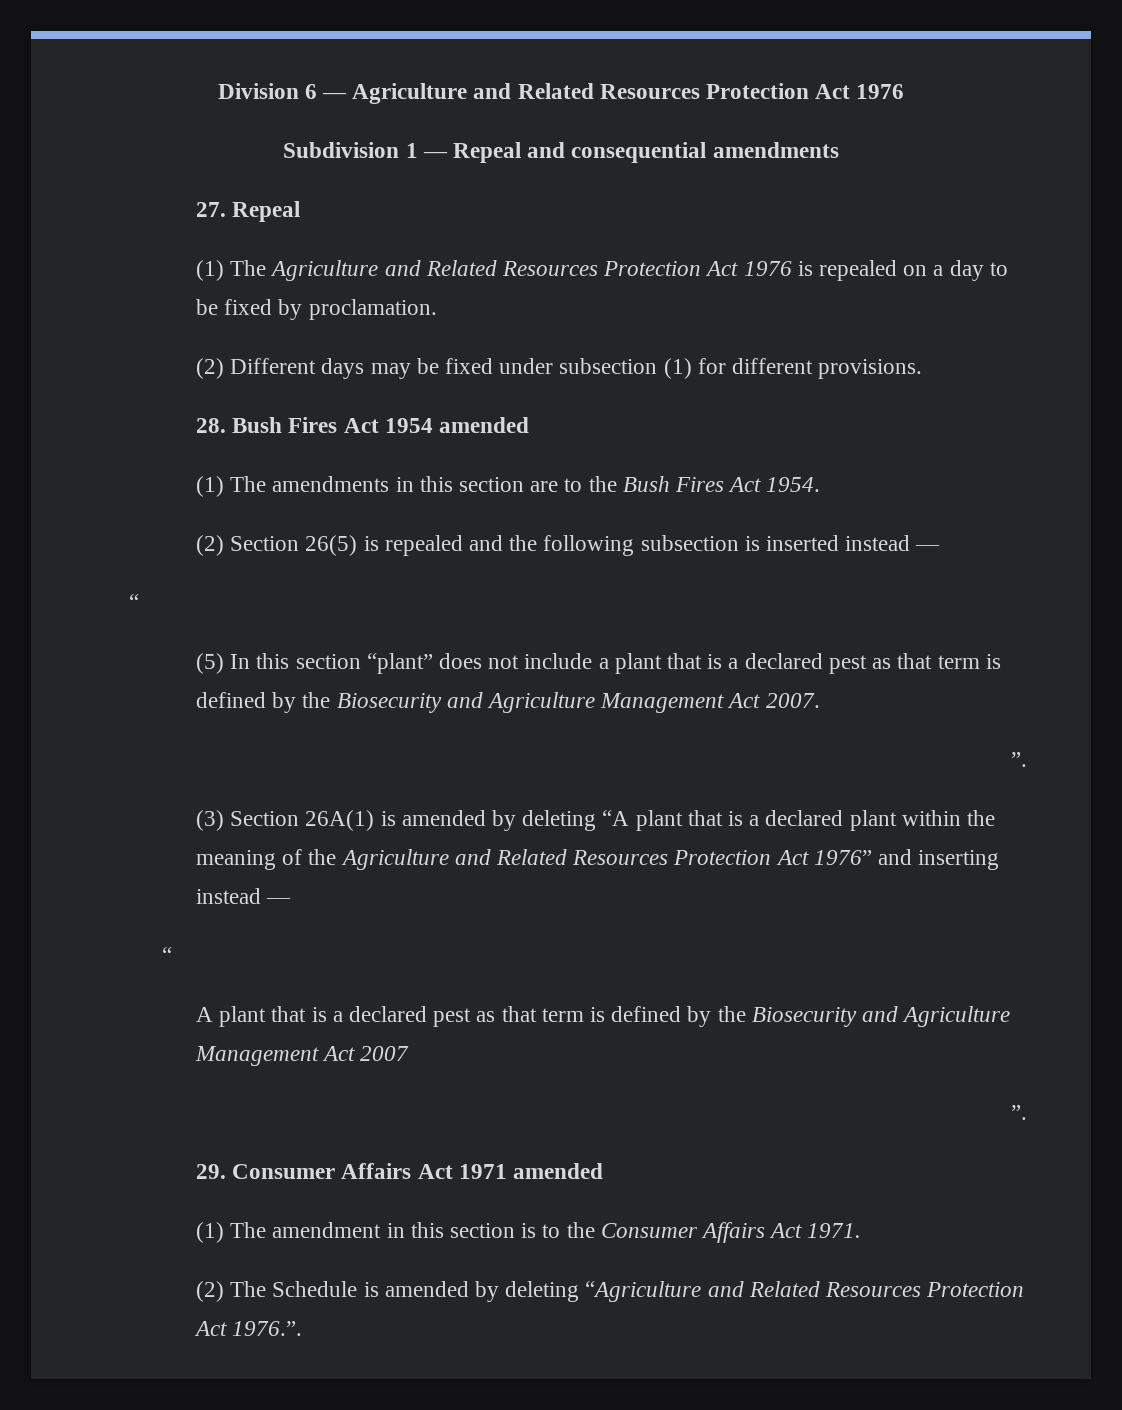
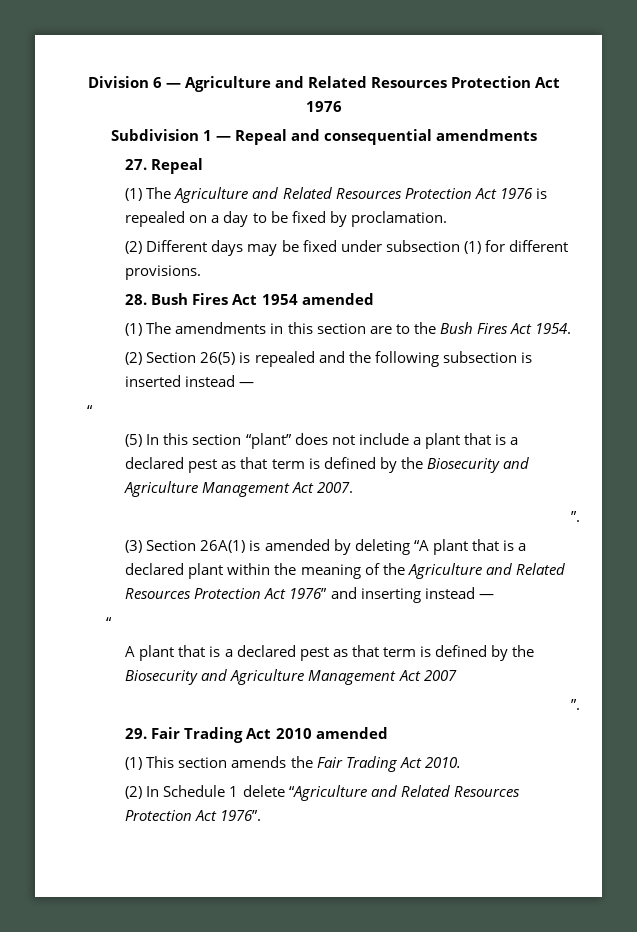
- 29. Consumer Affairs Act 1971 amended
- (1) The amendment in this section is to the Consumer Affairs Act 1971.
- (2) The Schedule is amended by deleting “Agriculture and Related Resources Protection Act 1976.”.
+ 29. Fair Trading Act 2010 amended
+ (1) This section amends the Fair Trading Act 2010.
+ (2) In Schedule 1 delete “Agriculture and Related Resources Protection Act 1976”.

